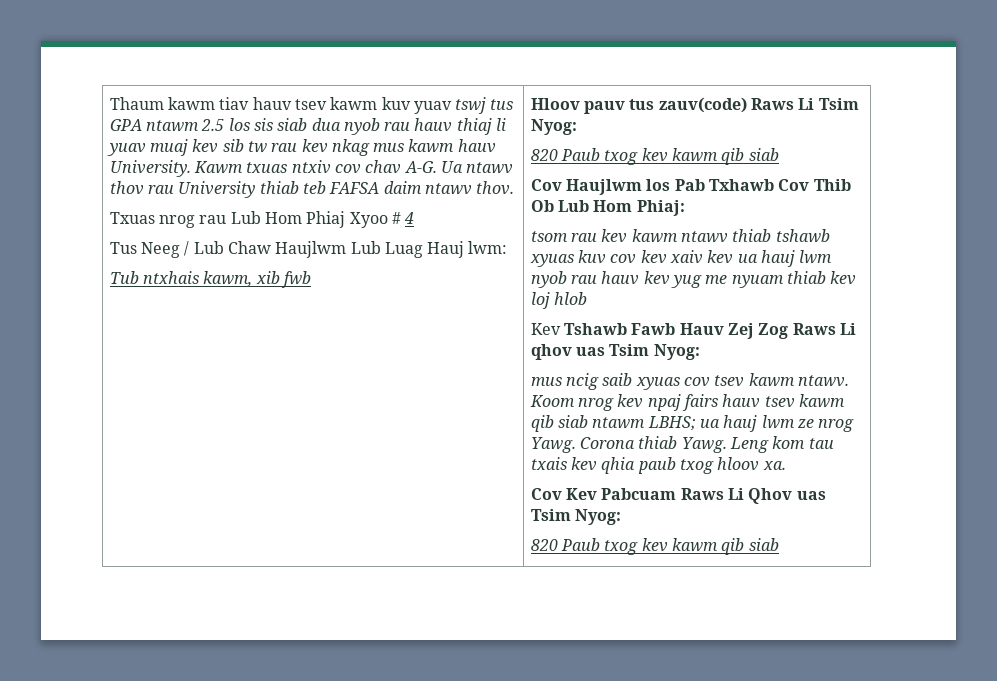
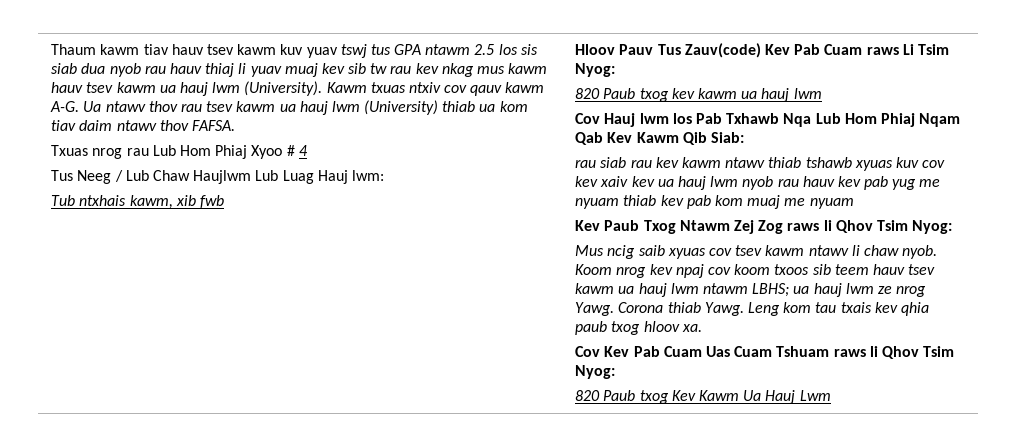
- Thaum kawm tiav hauv tsev kawm kuv yuav tswj tus GPA ntawm 2.5 los sis siab dua nyob rau hauv thiaj li yuav muaj kev sib tw rau kev nkag mus kawm hauv University.
+ Thaum kawm tiav hauv tsev kawm kuv yuav tswj tus GPA ntawm 2.5 los sis siab dua nyob rau hauv thiaj li yuav muaj kev sib tw rau kev nkag mus kawm hauv tsev kawm ua hauj lwm (University).
- Kawm txuas ntxiv cov chav A-G. Ua ntawv thov rau University thiab teb FAFSA daim ntawv thov.
+ Kawm txuas ntxiv cov qauv kawm A-G. Ua ntawv thov rau tsev kawm ua hauj lwm (University) thiab ua kom tiav daim ntawv thov FAFSA.
- Hloov pauv tus zauv(code) Raws Li Tsim Nyog:
- 820 Paub txog kev kawm qib siab
- Cov Haujlwm los Pab Txhawb Cov Thib Ob Lub Hom Phiaj:
- tsom rau kev kawm ntawv thiab tshawb xyuas kuv cov kev xaiv kev ua hauj lwm nyob rau hauv kev yug me nyuam thiab kev loj hlob
- Kev Tshawb Fawb Hauv Zej Zog Raws Li qhov uas Tsim Nyog:
- mus ncig saib xyuas cov tsev kawm ntawv. Koom nrog kev npaj fairs hauv tsev kawm qib siab ntawm LBHS; ua hauj lwm ze nrog Yawg.
+ Hloov Pauv Tus Zauv(code) Kev Pab Cuam raws Li Tsim Nyog:
+ 820 Paub txog kev kawm ua hauj lwm
+ Cov Hauj lwm los Pab Txhawb Nqa Lub Hom Phiaj Nqam Qab Kev Kawm Qib Siab:
+ rau siab rau kev kawm ntawv thiab tshawb xyuas kuv cov kev xaiv kev ua hauj lwm nyob rau hauv kev pab yug me nyuam thiab kev pab kom muaj me nyuam
+ Kev Paub Txog Ntawm Zej Zog raws li Qhov Tsim Nyog:
+ Mus ncig saib xyuas cov tsev kawm ntawv li chaw nyob. Koom nrog kev npaj cov koom txoos sib teem hauv tsev kawm ua hauj lwm ntawm LBHS; ua hauj lwm ze nrog Yawg.
- Cov Kev Pabcuam Raws Li Qhov uas Tsim Nyog:
- 820 Paub txog kev kawm qib siab
+ Cov Kev Pab Cuam Uas Cuam Tshuam raws li Qhov Tsim Nyog:
+ 820 Paub txog Kev Kawm Ua Hauj Lwm

